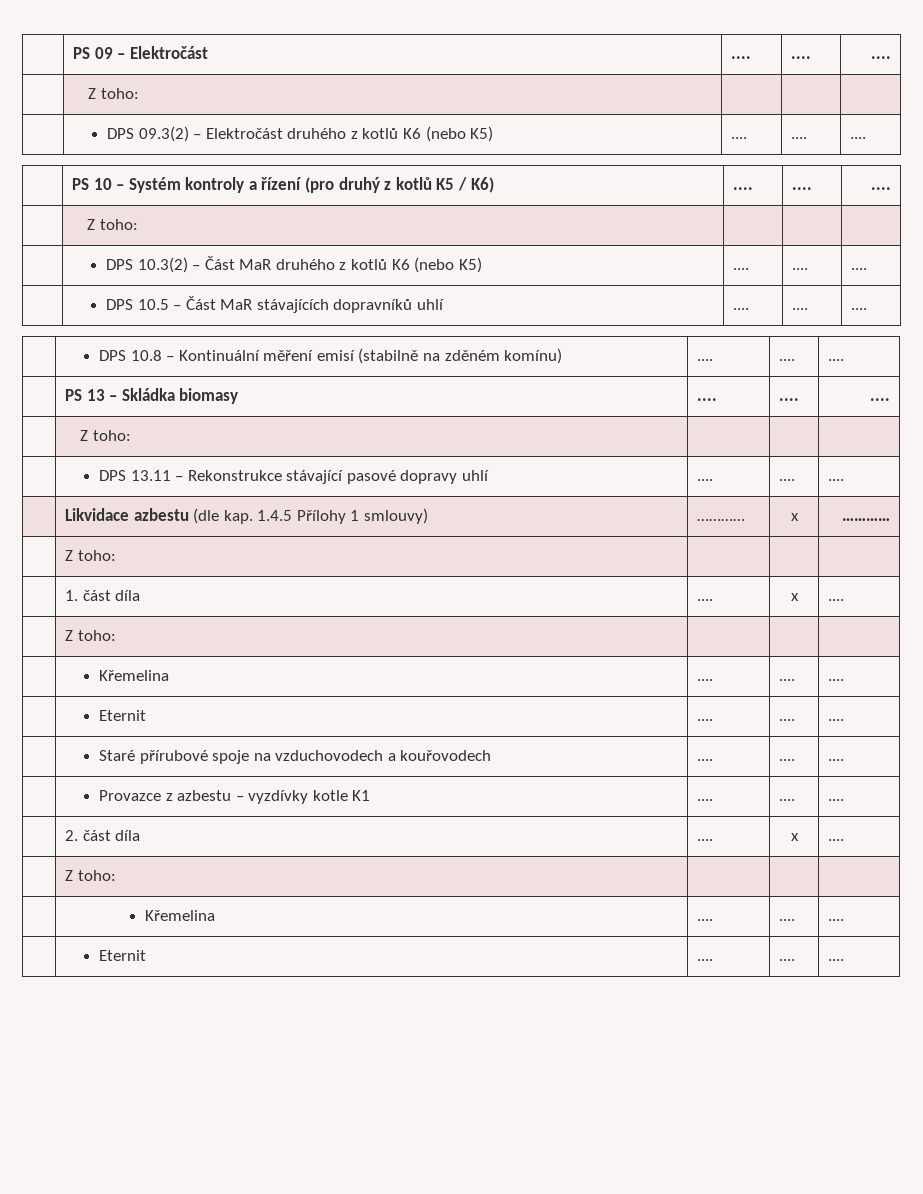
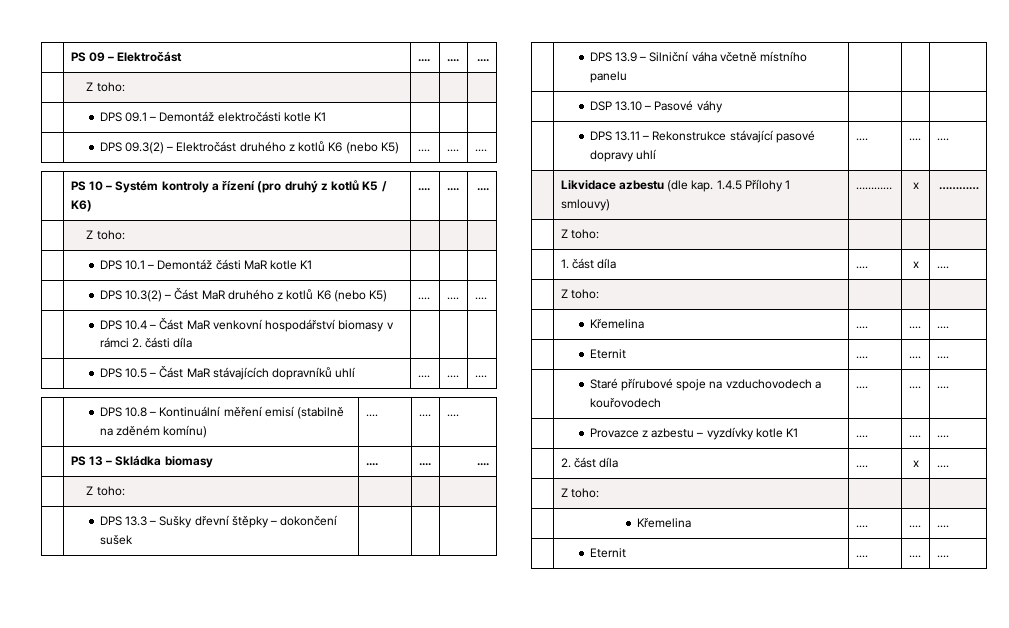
+ | DPS 09.1 – Demontáž elektročásti kotle K1 | | |
+ | DPS 10.1 – Demontáž části MaR kotle K1 | | |
+ | DPS 10.4 – Část MaR venkovní hospodářství biomasy v rámci 2. části díla | | |
+ | DPS 13.3 – Sušky dřevní štěpky – dokončení sušek | | |
+ | DPS 13.9 – Silniční váha včetně místního panelu | | |
+ | DSP 13.10 – Pasové váhy | | |

